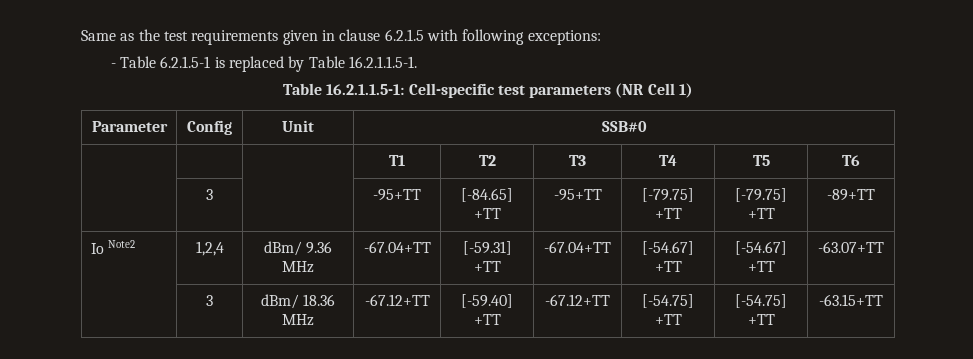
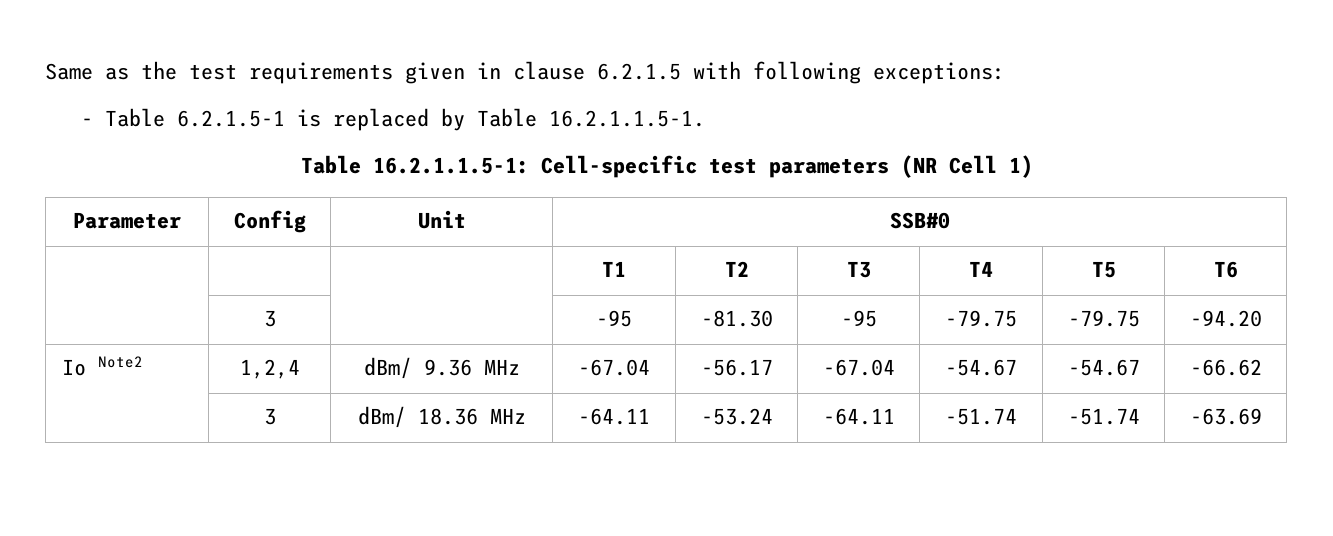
- | 3 | | -95+TT | [-84.65] +TT | -95+TT | [-79.75] +TT | [-79.75] +TT | -89+TT
+ | 3 | | -95 | -81.30 | -95 | -79.75 | -79.75 | -94.20
- Io Note2 | 1,2,4 | dBm/ 9.36 MHz | -67.04+TT | [-59.31] +TT | -67.04+TT | [-54.67] +TT | [-54.67] +TT | -63.07+TT
- | 3 | dBm/ 18.36 MHz | -67.12+TT | [-59.40] +TT | -67.12+TT | [-54.75] +TT | [-54.75] +TT | -63.15+TT
+ Io Note2 | 1,2,4 | dBm/ 9.36 MHz | -67.04 | -56.17 | -67.04 | -54.67 | -54.67 | -66.62
+ | 3 | dBm/ 18.36 MHz | -64.11 | -53.24 | -64.11 | -51.74 | -51.74 | -63.69

